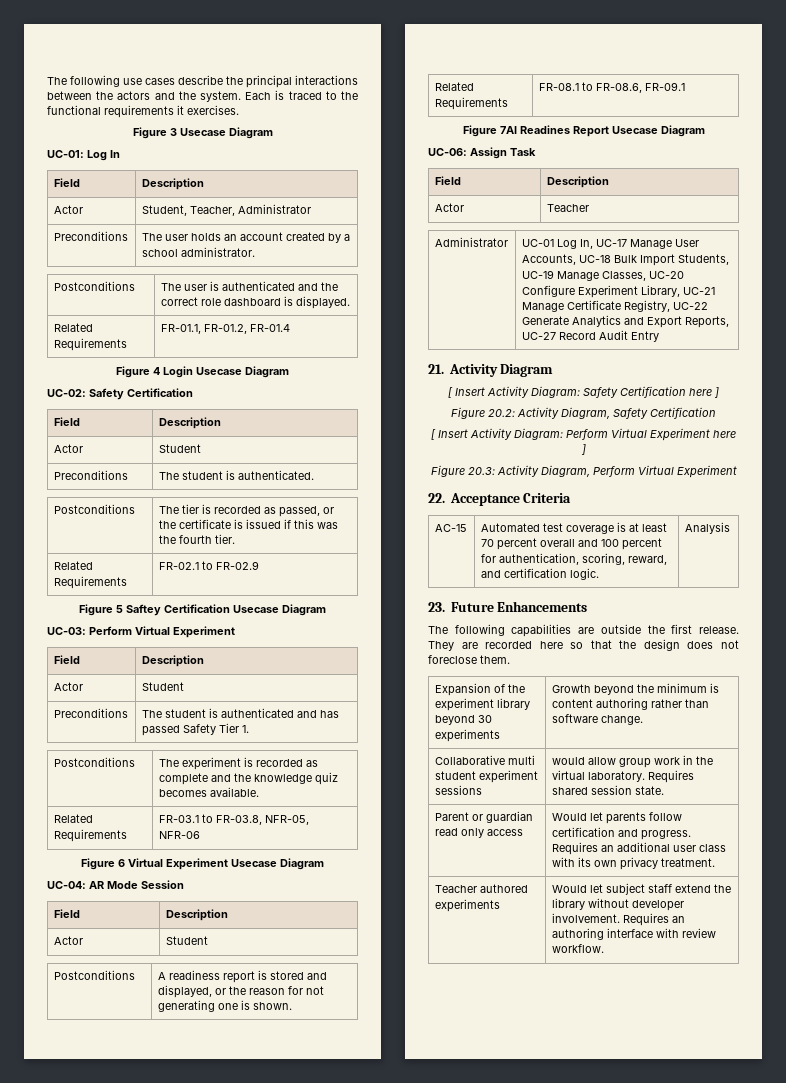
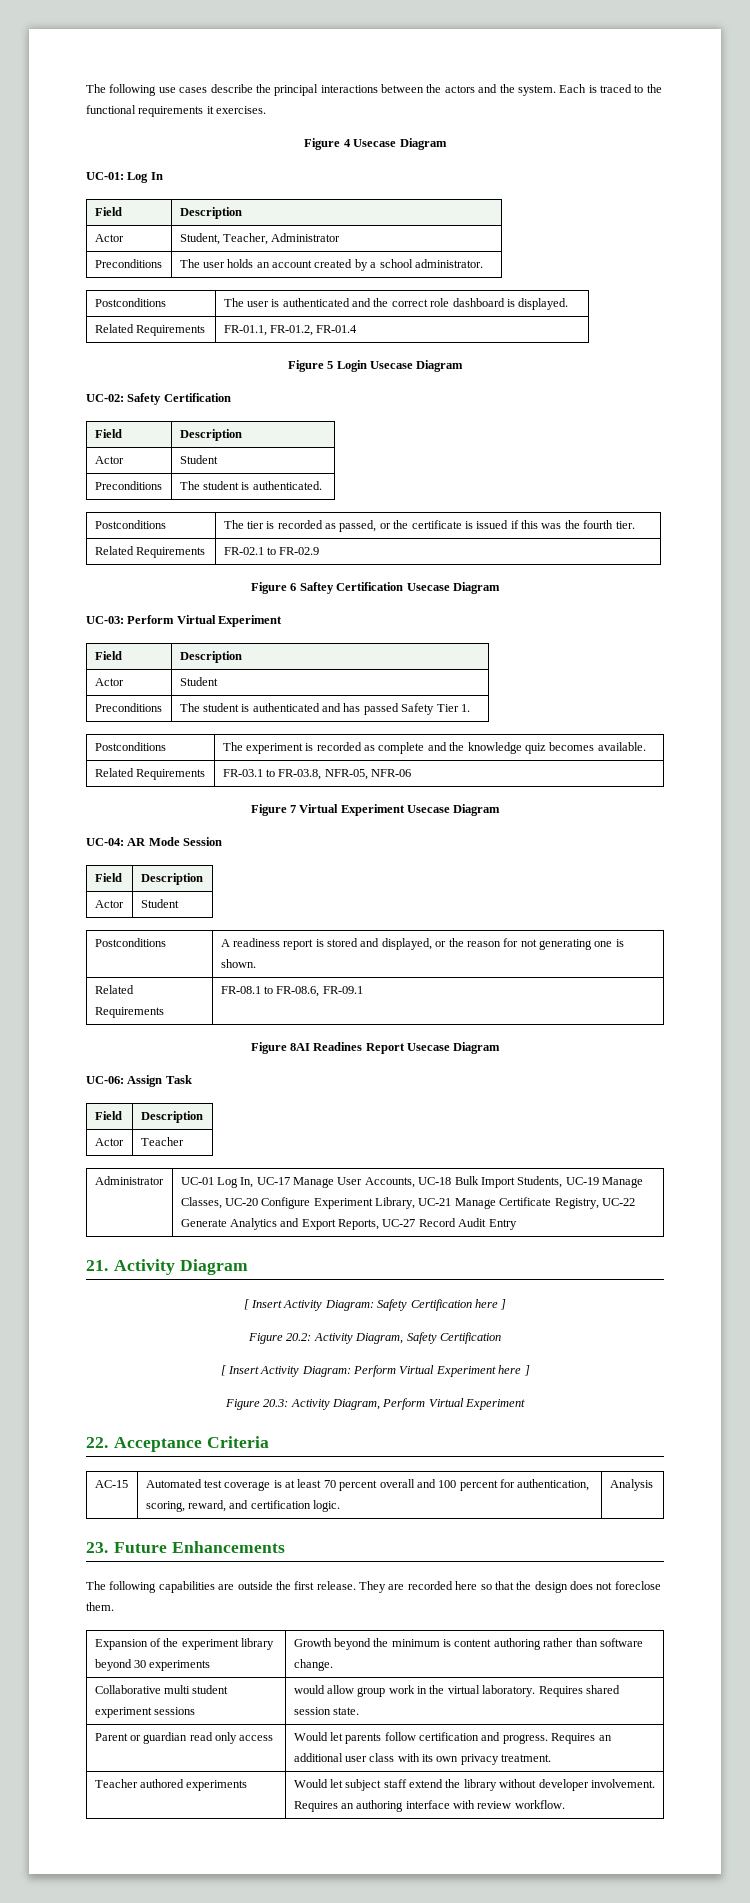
- Figure 3 Usecase Diagram
+ Figure 4 Usecase Diagram
- Figure 4 Login Usecase Diagram
+ Figure 5 Login Usecase Diagram
- Figure 5 Saftey Certification Usecase Diagram
+ Figure 6 Saftey Certification Usecase Diagram
- Figure 6 Virtual Experiment Usecase Diagram
+ Figure 7 Virtual Experiment Usecase Diagram
- Figure 7AI Readines Report Usecase Diagram
+ Figure 8AI Readines Report Usecase Diagram

